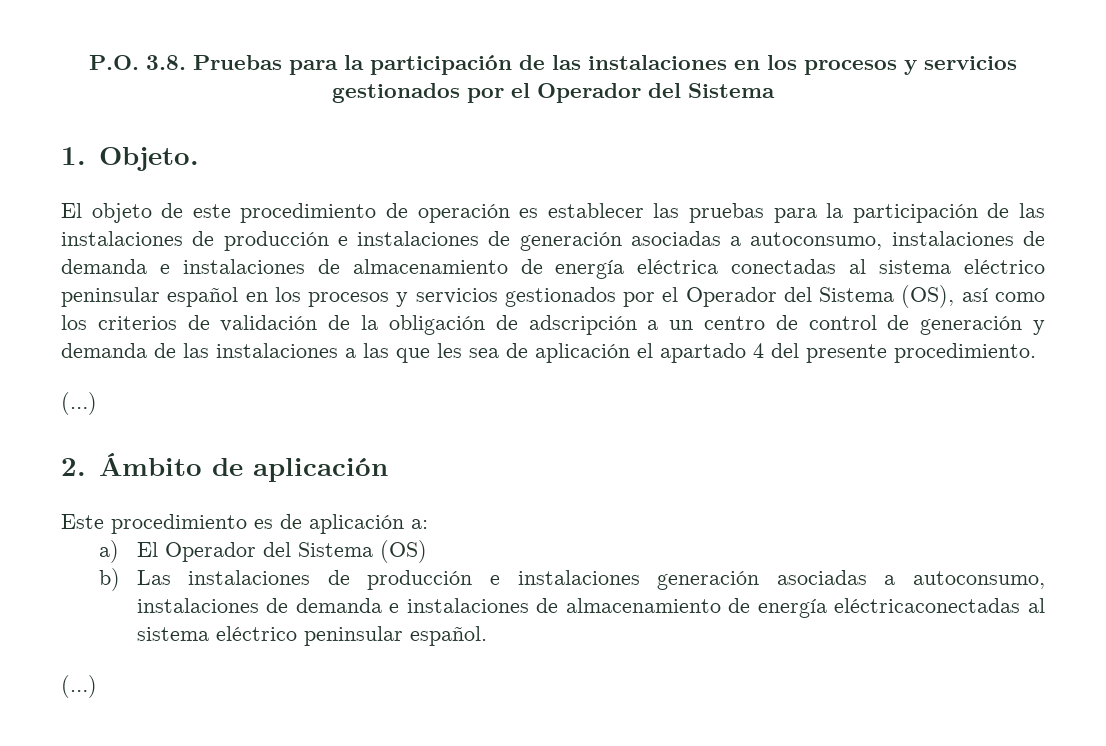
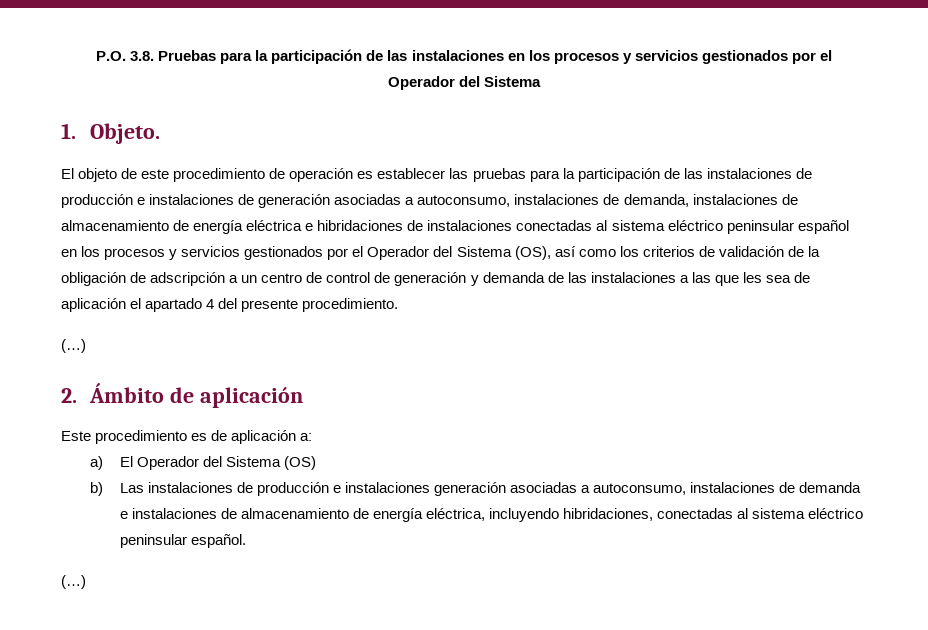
- El objeto de este procedimiento de operación es establecer las pruebas para la participación de las instalaciones de producción e instalaciones de generación asociadas a autoconsumo, instalaciones de demanda e instalaciones de almacenamiento de energía eléctrica conectadas al sistema eléctrico peninsular español en los procesos y servicios gestionados por el Operador del Sistema (OS), así como los criterios de validación de la obligación de adscripción a un centro de control de generación y demanda de las instalaciones a las que les sea de aplicación el apartado 4 del presente procedimiento.
+ El objeto de este procedimiento de operación es establecer las pruebas para la participación de las instalaciones de producción e instalaciones de generación asociadas a autoconsumo, instalaciones de demanda, instalaciones de almacenamiento de energía eléctrica e hibridaciones de instalaciones conectadas al sistema eléctrico peninsular español en los procesos y servicios gestionados por el Operador del Sistema (OS), así como los criterios de validación de la obligación de adscripción a un centro de control de generación y demanda de las instalaciones a las que les sea de aplicación el apartado 4 del presente procedimiento.
- b) Las instalaciones de producción e instalaciones generación asociadas a autoconsumo, instalaciones de demanda e instalaciones de almacenamiento de energía eléctricaconectadas al sistema eléctrico peninsular español.
+ b) Las instalaciones de producción e instalaciones generación asociadas a autoconsumo, instalaciones de demanda e instalaciones de almacenamiento de energía eléctrica, incluyendo hibridaciones, conectadas al sistema eléctrico peninsular español.

